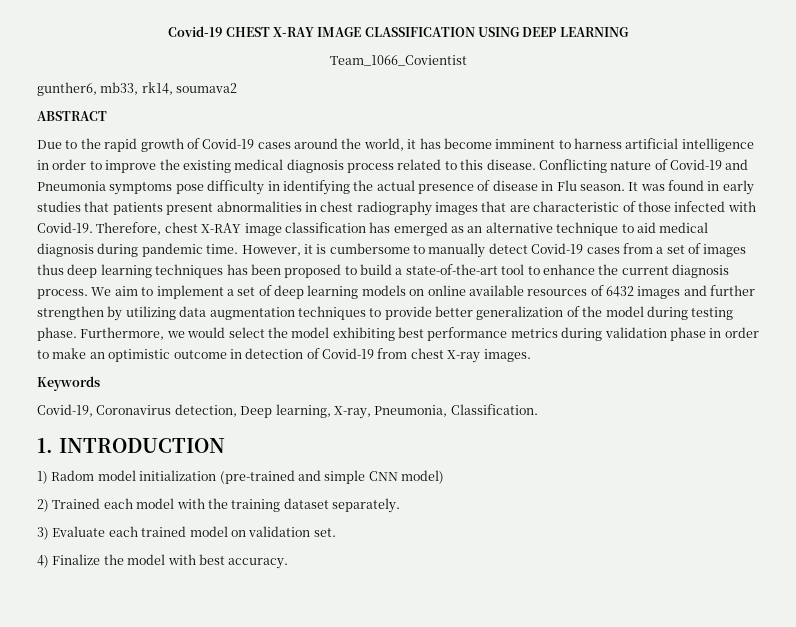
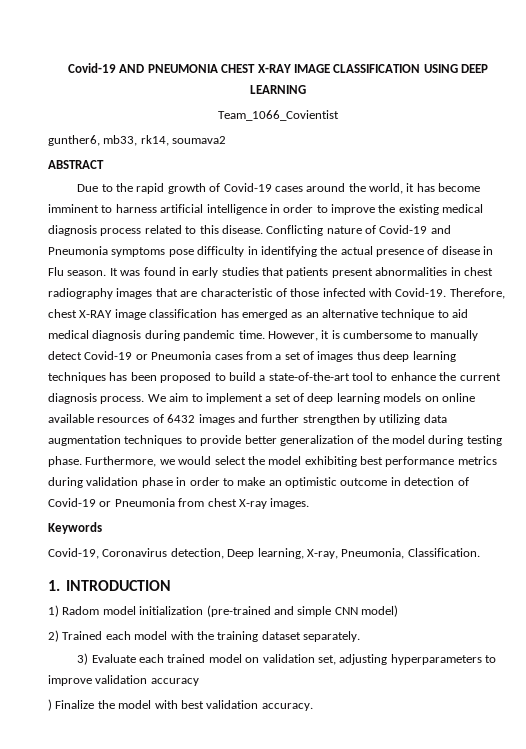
- Covid-19 CHEST X-RAY IMAGE CLASSIFICATION USING DEEP LEARNING
+ Covid-19 AND PNEUMONIA CHEST X-RAY IMAGE CLASSIFICATION USING DEEP LEARNING
- However, it is cumbersome to manually detect Covid-19 cases from a set of images thus deep learning techniques has been proposed to build a state-of-the-art tool to enhance the current diagnosis process.
+ However, it is cumbersome to manually detect Covid-19 or Pneumonia cases from a set of images thus deep learning techniques has been proposed to build a state-of-the-art tool to enhance the current diagnosis process.
- Furthermore, we would select the model exhibiting best performance metrics during validation phase in order to make an optimistic outcome in detection of Covid-19 from chest X-ray images.
+ Furthermore, we would select the model exhibiting best performance metrics during validation phase in order to make an optimistic outcome in detection of Covid-19 or Pneumonia from chest X-ray images.
- 3) Evaluate each trained model on validation set.
- 4) Finalize the model with best accuracy.
+ 3) Evaluate each trained model on validation set, adjusting hyperparameters to improve validation accuracy
+ ) Finalize the model with best validation accuracy.

